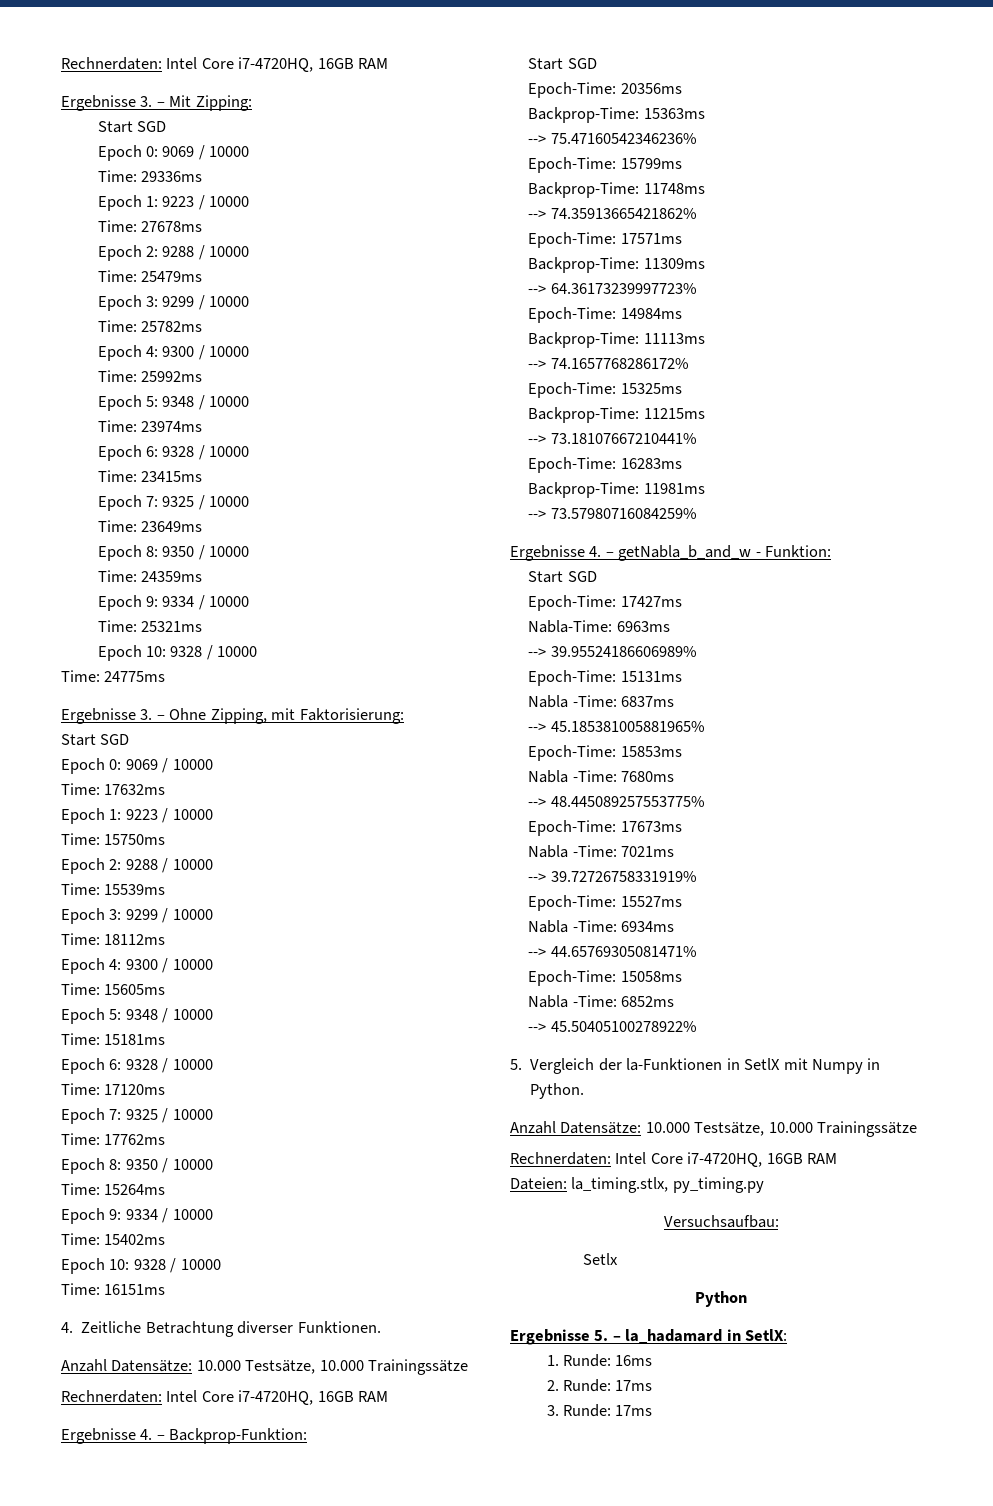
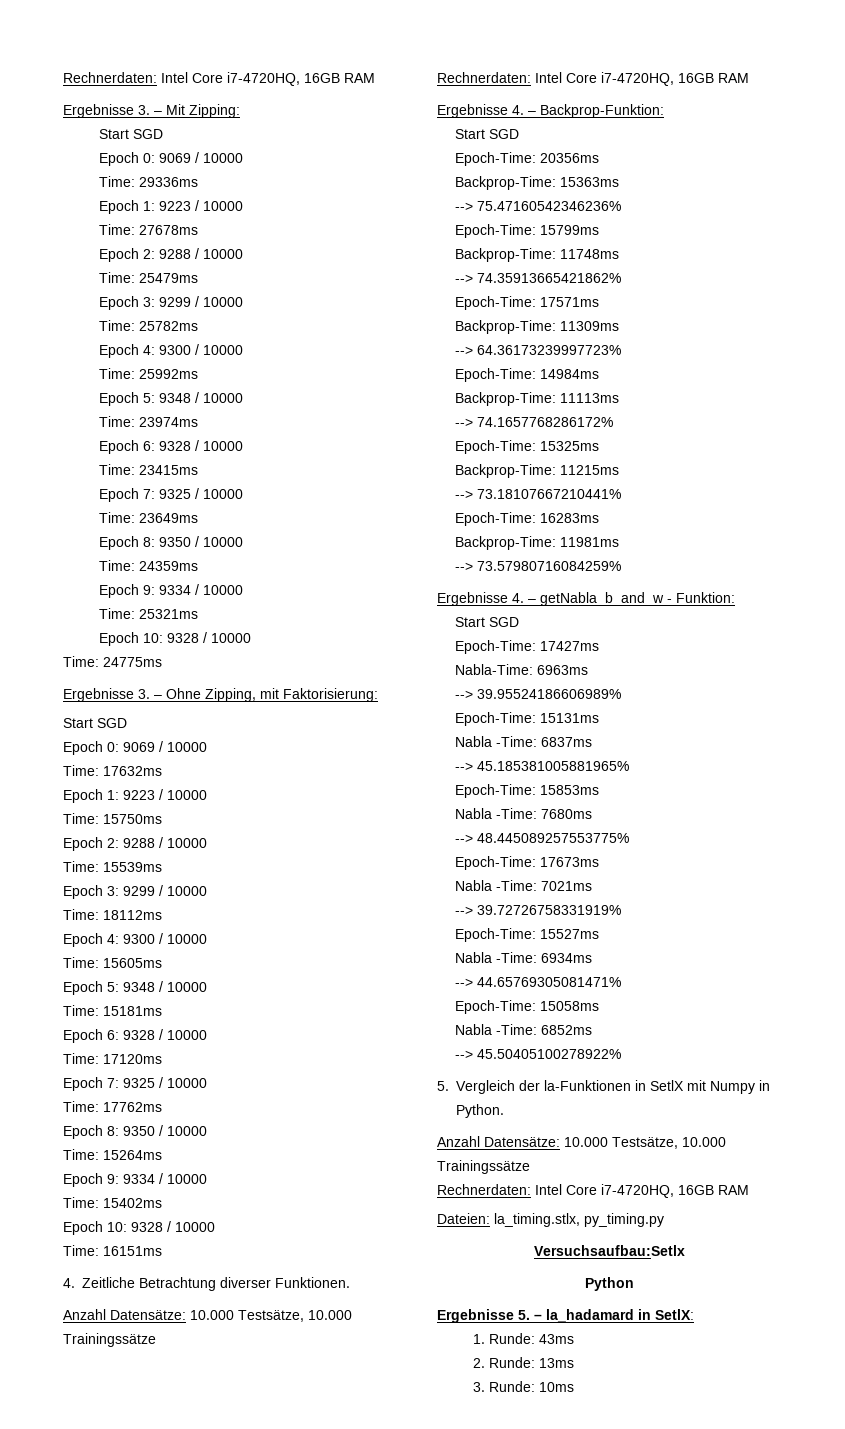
- Versuchsaufbau:
- Setlx
+ Versuchsaufbau:Setlx
- 1. Runde: 16ms
+ 1. Runde: 43ms
- 2. Runde: 17ms
+ 2. Runde: 13ms
- 3. Runde: 17ms
+ 3. Runde: 10ms

